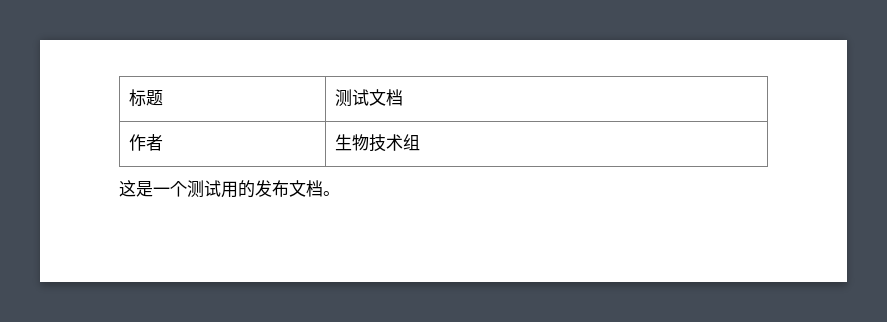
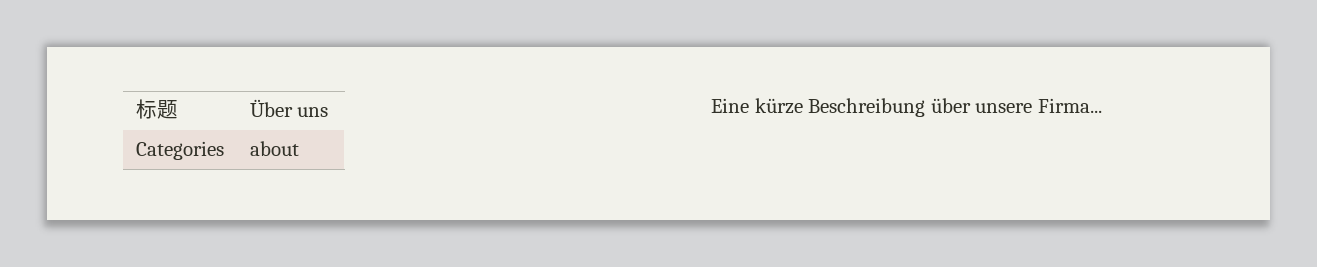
- 标题 | 测试文档
- 作者 | 生物技术组
- 这是一个测试用的发布文档。
+ 标题 | Über uns
+ Categories | about
+ Eine kürze Beschreibung über unsere Firma...

